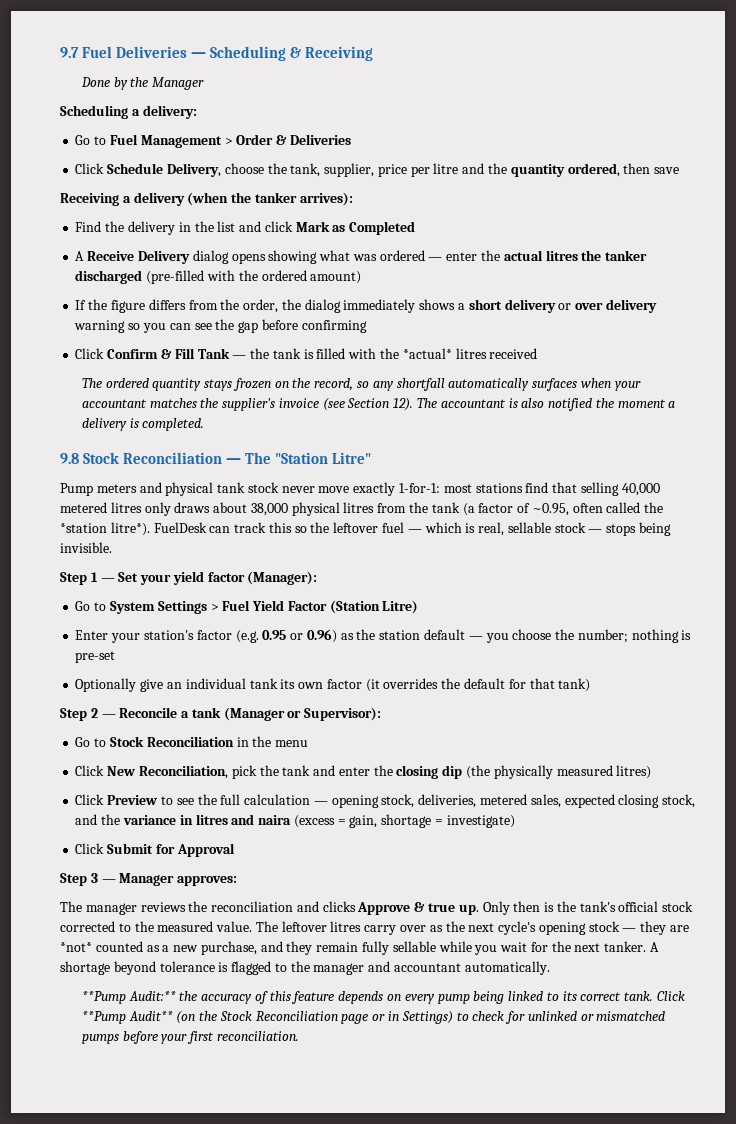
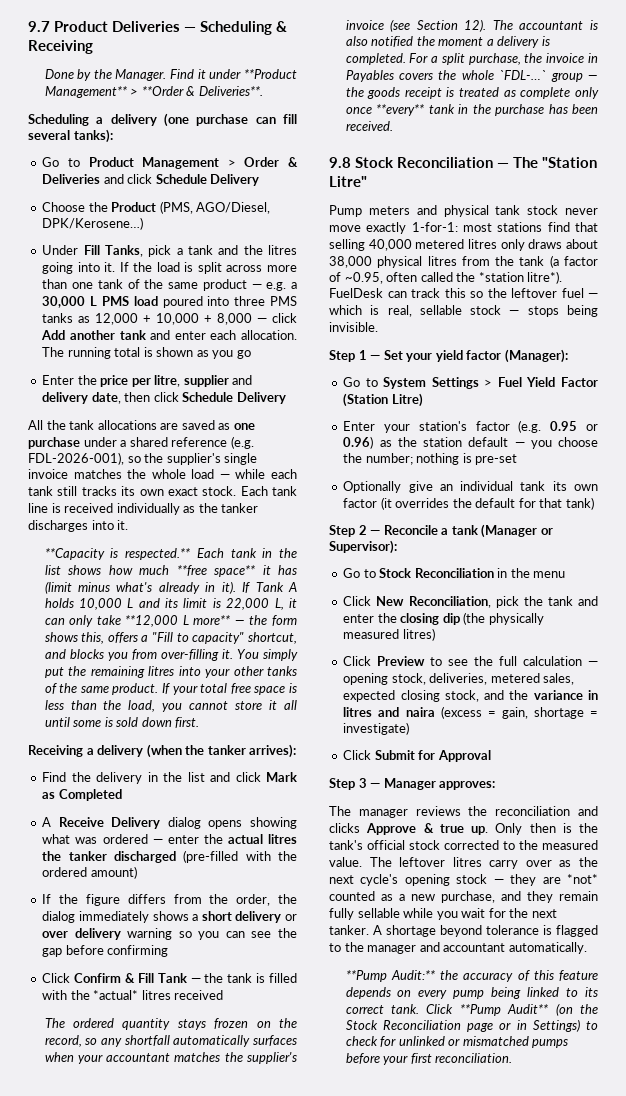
- 9.7 Fuel Deliveries — Scheduling & Receiving
+ 9.7 Product Deliveries — Scheduling & Receiving
- Done by the Manager
- Scheduling a delivery:
- Go to Fuel Management > Order & Deliveries
- Click Schedule Delivery, choose the tank, supplier, price per litre and the quantity ordered, then save
+ Done by the Manager. Find it under **Product Management** > **Order & Deliveries**.
+ Scheduling a delivery (one purchase can fill several tanks):
+ Go to Product Management > Order & Deliveries and click Schedule Delivery
+ Choose the Product (PMS, AGO/Diesel, DPK/Kerosene…)
+ Under Fill Tanks, pick a tank and the litres going into it. If the load is split across more than one tank of the same product — e.g. a 30,000 L PMS load poured into three PMS tanks as 12,000 + 10,000 + 8,000 — click Add another tank and enter each allocation. The running total is shown as you go
+ Enter the price per litre, supplier and delivery date, then click Schedule Delivery
+ All the tank allocations are saved as one purchase under a shared reference (e.g. FDL-2026-001), so the supplier's single invoice matches the whole load — while each tank still tracks its own exact stock. Each tank line is received individually as the tanker discharges into it.
+ **Capacity is respected.** Each tank in the list shows how much **free space** it has (limit minus what's already in it). If Tank A holds 10,000 L and its limit is 22,000 L, it can only take **12,000 L more** — the form shows this, offers a "Fill to capacity" shortcut, and blocks you from over-filling it. You simply put the remaining litres into your other tanks of the same product. If your total free space is less than the load, you cannot store it all until some is sold down first.
+ For a split purchase, the invoice in Payables covers the whole `FDL-…` group — the goods receipt is treated as complete only once **every** tank in the purchase has been received.

